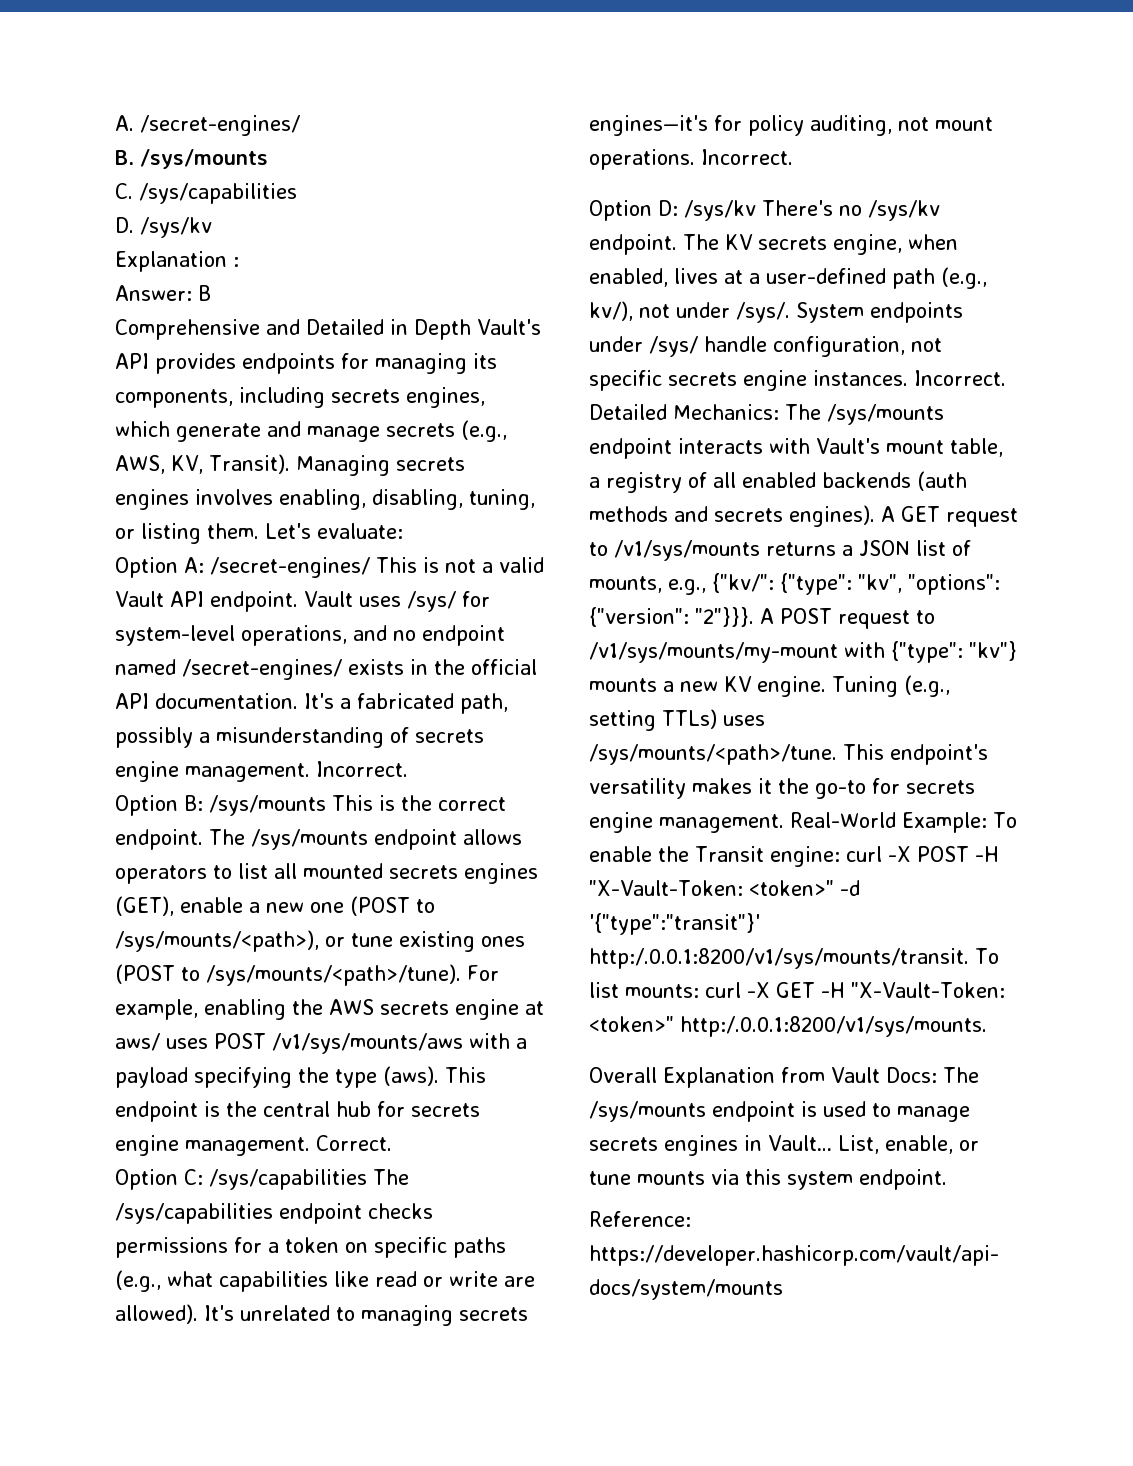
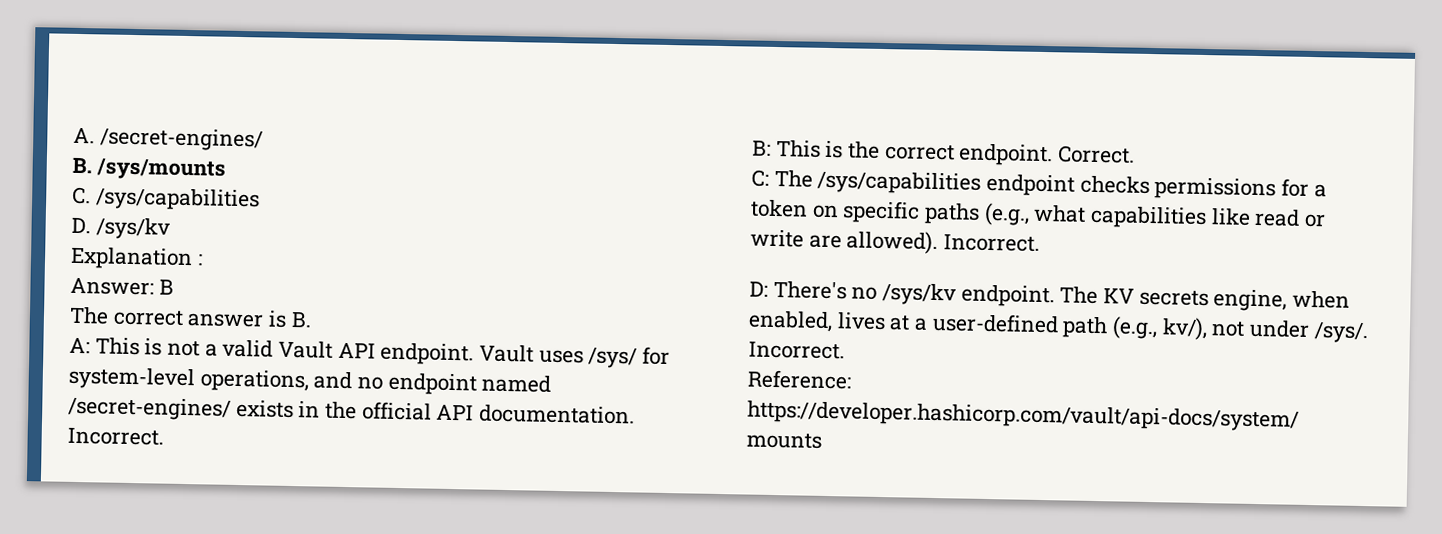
- Comprehensive and Detailed in Depth Vault's API provides endpoints for managing its components, including secrets engines, which generate and manage secrets (e.g., AWS, KV, Transit). Managing secrets engines involves enabling, disabling, tuning, or listing them. Let's evaluate:
- Option A: /secret-engines/ This is not a valid Vault API endpoint.
+ The correct answer is B.
+ A: This is not a valid Vault API endpoint.
- Vault uses /sys/ for system-level operations, and no endpoint named /secret-engines/ exists in the official API documentation. It's a fabricated path, possibly a misunderstanding of secrets engine management. Incorrect.
- Option B: /sys/mounts This is the correct endpoint.
+ Vault uses /sys/ for system-level operations, and no endpoint named /secret-engines/ exists in the official API documentation. Incorrect.
+ B: This is the correct endpoint.
- The /sys/mounts endpoint allows operators to list all mounted secrets engines (GET), enable a new one (POST to /sys/mounts/<path>), or tune existing ones (POST to /sys/mounts/<path>/tune). For example, enabling the AWS secrets engine at aws/ uses POST /v1/sys/mounts/aws with a payload specifying the type (aws). This endpoint is the central hub for secrets engine management. Correct.
- Option C: /sys/capabilities The /sys/capabilities endpoint checks permissions for a token on specific paths (e.g., what capabilities like read or write are allowed). It's unrelated to managing secrets engines—it's for policy auditing, not mount operations. Incorrect.
- Option D: /sys/kv There's no /sys/kv endpoint.
+ Correct.
+ C: The /sys/capabilities endpoint checks permissions for a token on specific paths (e.g., what capabilities like read or write are allowed). Incorrect.
+ D: There's no /sys/kv endpoint.
- The KV secrets engine, when enabled, lives at a user-defined path (e.g., kv/), not under /sys/. System endpoints under /sys/ handle configuration, not specific secrets engine instances. Incorrect. Detailed Mechanics: The /sys/mounts endpoint interacts with Vault's mount table, a registry of all enabled backends (auth methods and secrets engines). A GET request to /v1/sys/mounts returns a JSON list of mounts, e.g., {"kv/": {"type": "kv", "options": {"version": "2"}}}. A POST request to /v1/sys/mounts/my-mount with {"type": "kv"} mounts a new KV engine. Tuning (e.g., setting TTLs) uses /sys/mounts/<path>/tune. This endpoint's versatility makes it the go-to for secrets engine management. Real-World Example: To enable the Transit engine: curl -X POST -H "X-Vault-Token: <token>" -d '{"type":"transit"}' http:/.0.0.1:8200/v1/sys/mounts/transit. To list mounts: curl -X GET -H "X-Vault-Token: <token>" http:/.0.0.1:8200/v1/sys/mounts.
- Overall Explanation from Vault Docs: The /sys/mounts endpoint is used to manage secrets engines in Vault… List, enable, or tune mounts via this system endpoint.
+ The KV secrets engine, when enabled, lives at a user-defined path (e.g., kv/), not under /sys/. Incorrect.

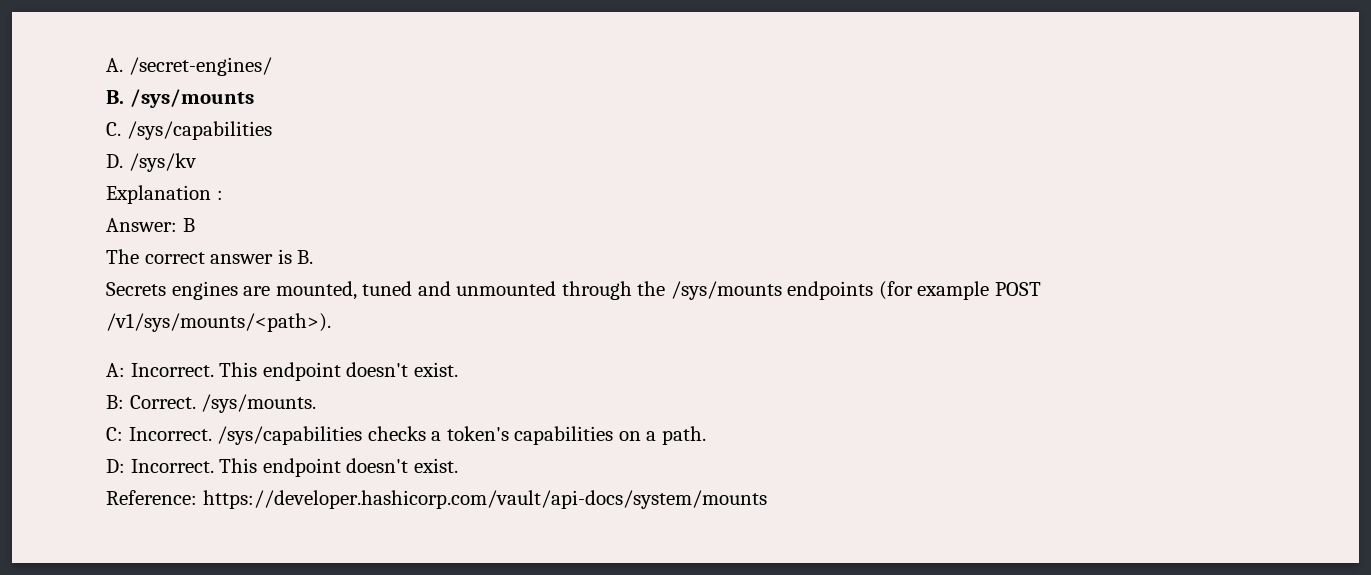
- A: This is not a valid Vault API endpoint. Vault uses /sys/ for system-level operations, and no endpoint named /secret-engines/ exists in the official API documentation. Incorrect.
- B: This is the correct endpoint. Correct.
+ Secrets engines are mounted, tuned and unmounted through the /sys/mounts endpoints (for example POST /v1/sys/mounts/<path>).
+ A: Incorrect. This endpoint doesn't exist.
+ B: Correct. /sys/mounts.
- C: The /sys/capabilities endpoint checks permissions for a token on specific paths (e.g., what capabilities like read or write are allowed). Incorrect.
- D: There's no /sys/kv endpoint. The KV secrets engine, when enabled, lives at a user-defined path (e.g., kv/), not under /sys/. Incorrect.
+ C: Incorrect. /sys/capabilities checks a token's capabilities on a path.
+ D: Incorrect. This endpoint doesn't exist.

